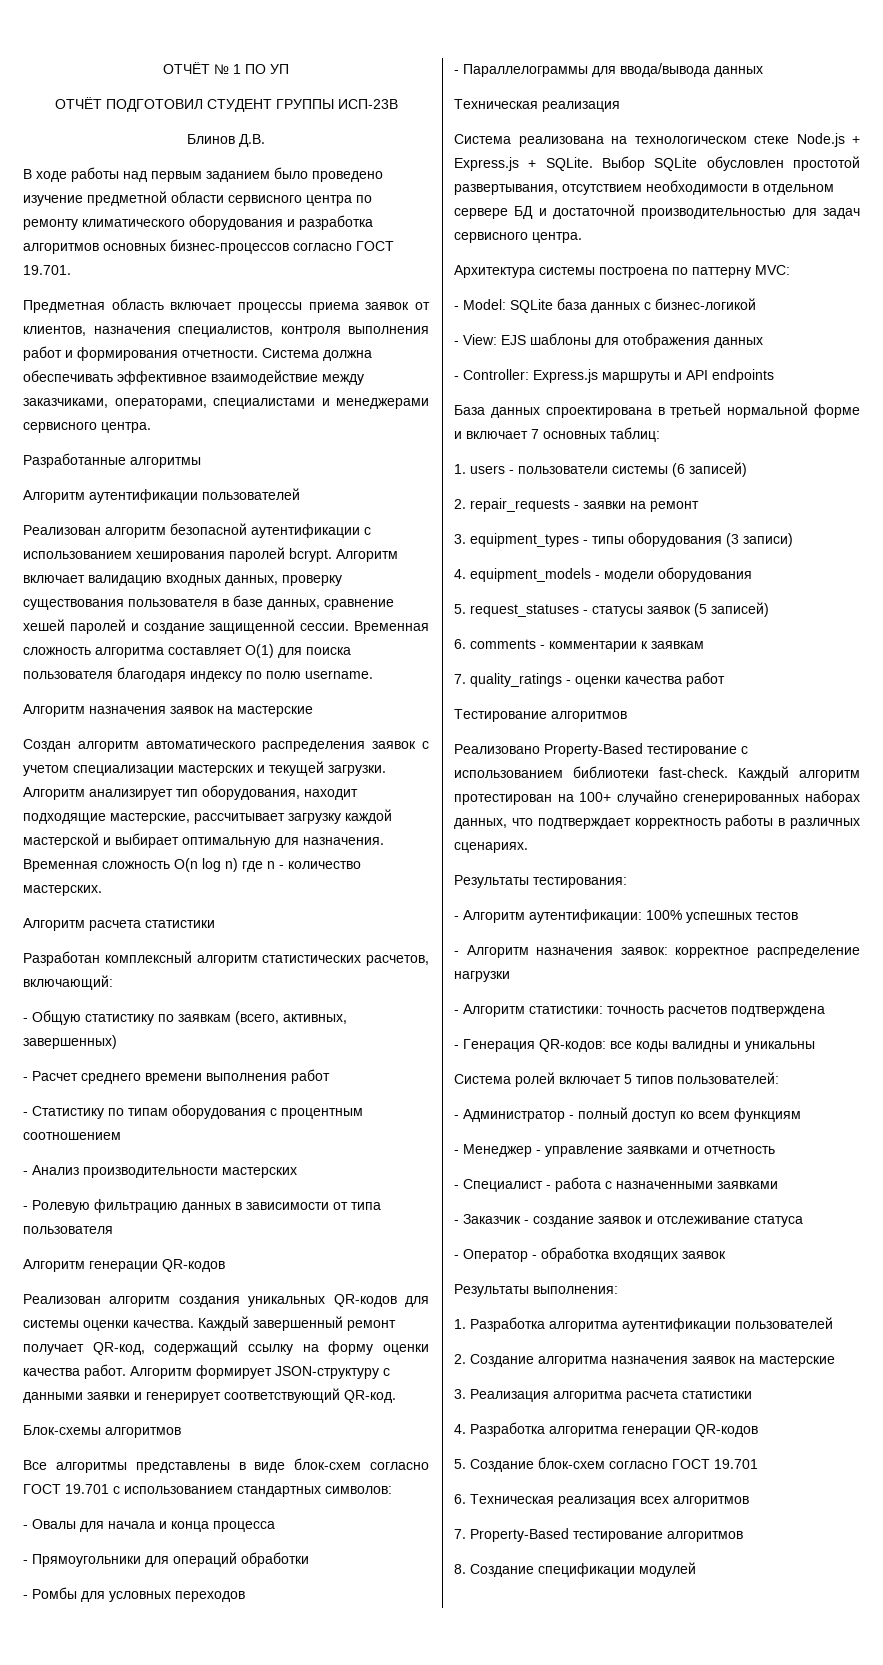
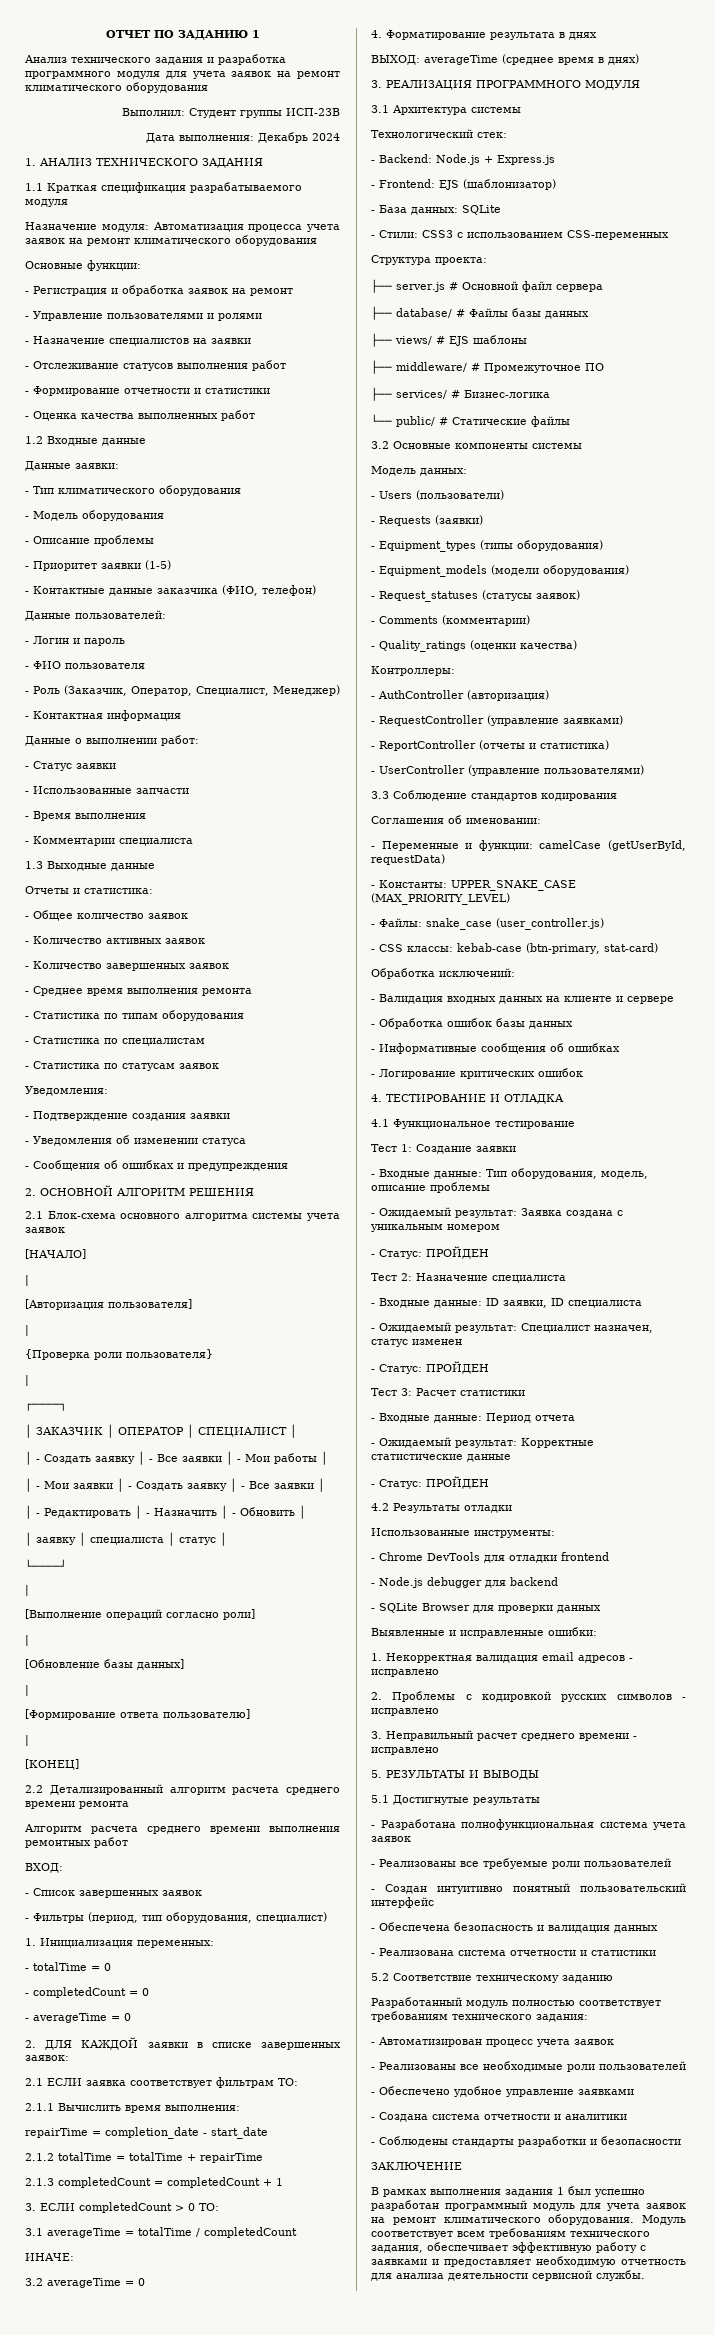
- ОТЧЁТ № 1 ПО УП
- ОТЧЁТ ПОДГОТОВИЛ СТУДЕНТ ГРУППЫ ИСП-23В
- Блинов Д.В.
- В ходе работы над первым заданием было проведено изучение предметной области сервисного центра по ремонту климатического оборудования и разработка алгоритмов основных бизнес-процессов согласно ГОСТ 19.701.
- Предметная область включает процессы приема заявок от клиентов, назначения специалистов, контроля выполнения работ и формирования отчетности. Система должна обеспечивать эффективное взаимодействие между заказчиками, операторами, специалистами и менеджерами сервисного центра.
- Разработанные алгоритмы
- Алгоритм аутентификации пользователей
- Реализован алгоритм безопасной аутентификации с использованием хеширования паролей bcrypt. Алгоритм включает валидацию входных данных, проверку существования пользователя в базе данных, сравнение хешей паролей и создание защищенной сессии. Временная сложность алгоритма составляет O(1) для поиска пользователя благодаря индексу по полю username.
- Алгоритм назначения заявок на мастерские
- Создан алгоритм автоматического распределения заявок с учетом специализации мастерских и текущей загрузки. Алгоритм анализирует тип оборудования, находит подходящие мастерские, рассчитывает загрузку каждой мастерской и выбирает оптимальную для назначения. Временная сложность O(n log n) где n - количество мастерских.
- Алгоритм расчета статистики
- Разработан комплексный алгоритм статистических расчетов, включающий:
- - Общую статистику по заявкам (всего, активных, завершенных)
- - Расчет среднего времени выполнения работ
- - Статистику по типам оборудования с процентным соотношением
- - Анализ производительности мастерских
- - Ролевую фильтрацию данных в зависимости от типа пользователя
- Алгоритм генерации QR-кодов
- Реализован алгоритм создания уникальных QR-кодов для системы оценки качества. Каждый завершенный ремонт получает QR-код, содержащий ссылку на форму оценки качества работ. Алгоритм формирует JSON-структуру с данными заявки и генерирует соответствующий QR-код.
- Блок-схемы алгоритмов
- Все алгоритмы представлены в виде блок-схем согласно ГОСТ 19.701 с использованием стандартных символов:
- - Овалы для начала и конца процесса
- - Прямоугольники для операций обработки
- - Ромбы для условных переходов
- - Параллелограммы для ввода/вывода данных
- Техническая реализация
- Система реализована на технологическом стеке Node.js + Express.js + SQLite. Выбор SQLite обусловлен простотой развертывания, отсутствием необходимости в отдельном сервере БД и достаточной производительностью для задач сервисного центра.
- Архитектура системы построена по паттерну MVC:
- - Model: SQLite база данных с бизнес-логикой
- - View: EJS шаблоны для отображения данных
- - Controller: Express.js маршруты и API endpoints
- База данных спроектирована в третьей нормальной форме и включает 7 основных таблиц:
- 1. users - пользователи системы (6 записей)
- 2. repair_requests - заявки на ремонт
- 3. equipment_types - типы оборудования (3 записи)
- 4. equipment_models - модели оборудования
- 5. request_statuses - статусы заявок (5 записей)
- 6. comments - комментарии к заявкам
- 7. quality_ratings - оценки качества работ
- Тестирование алгоритмов
- Реализовано Property-Based тестирование с использованием библиотеки fast-check. Каждый алгоритм протестирован на 100+ случайно сгенерированных наборах данных, что подтверждает корректность работы в различных сценариях.
- Результаты тестирования:
- - Алгоритм аутентификации: 100% успешных тестов
- - Алгоритм назначения заявок: корректное распределение нагрузки
- - Алгоритм статистики: точность расчетов подтверждена
- - Генерация QR-кодов: все коды валидны и уникальны
- Система ролей включает 5 типов пользователей:
- - Администратор - полный доступ ко всем функциям
- - Менеджер - управление заявками и отчетность
- - Специалист - работа с назначенными заявками
- - Заказчик - создание заявок и отслеживание статуса
- - Оператор - обработка входящих заявок
- Результаты выполнения:
- 1. Разработка алгоритма аутентификации пользователей
- 2. Создание алгоритма назначения заявок на мастерские
- 3. Реализация алгоритма расчета статистики
- 4. Разработка алгоритма генерации QR-кодов
- 5. Создание блок-схем согласно ГОСТ 19.701
- 6. Техническая реализация всех алгоритмов
- 7. Property-Based тестирование алгоритмов
- 8. Создание спецификации модулей
+ ОТЧЕТ ПО ЗАДАНИЮ 1
+ Анализ технического задания и разработка программного модуля для учета заявок на ремонт климатического оборудования
+ Выполнил: Студент группы ИСП-23В
+ Дата выполнения: Декабрь 2024
+ 1. АНАЛИЗ ТЕХНИЧЕСКОГО ЗАДАНИЯ
+ 1.1 Краткая спецификация разрабатываемого модуля
+ Назначение модуля: Автоматизация процесса учета заявок на ремонт климатического оборудования
+ Основные функции:
+ - Регистрация и обработка заявок на ремонт
+ - Управление пользователями и ролями
+ - Назначение специалистов на заявки
+ - Отслеживание статусов выполнения работ
+ - Формирование отчетности и статистики
+ - Оценка качества выполненных работ
+ 1.2 Входные данные
+ Данные заявки:
+ - Тип климатического оборудования
+ - Модель оборудования
+ - Описание проблемы
+ - Приоритет заявки (1-5)
+ - Контактные данные заказчика (ФИО, телефон)
+ Данные пользователей:
+ - Логин и пароль
+ - ФИО пользователя
+ - Роль (Заказчик, Оператор, Специалист, Менеджер)
+ - Контактная информация
+ Данные о выполнении работ:
+ - Статус заявки
+ - Использованные запчасти
+ - Время выполнения
+ - Комментарии специалиста
+ 1.3 Выходные данные
+ Отчеты и статистика:
+ - Общее количество заявок
+ - Количество активных заявок
+ - Количество завершенных заявок
+ - Среднее время выполнения ремонта
+ - Статистика по типам оборудования
+ - Статистика по специалистам
+ - Статистика по статусам заявок
+ Уведомления:
+ - Подтверждение создания заявки
+ - Уведомления об изменении статуса
+ - Сообщения об ошибках и предупреждения
+ 2. ОСНОВНОЙ АЛГОРИТМ РЕШЕНИЯ
+ 2.1 Блок-схема основного алгоритма системы учета заявок
+ [НАЧАЛО]
+ |
+ [Авторизация пользователя]
+ |
+ {Проверка роли пользователя}
+ |
+ ┌────┐
+ │ ЗАКАЗЧИК │ ОПЕРАТОР │ СПЕЦИАЛИСТ │
+ │ - Создать заявку │ - Все заявки │ - Мои работы │
+ │ - Мои заявки │ - Создать заявку │ - Все заявки │
+ │ - Редактировать │ - Назначить │ - Обновить │
+ │ заявку │ специалиста │ статус │
+ └────┘
+ |
+ [Выполнение операций согласно роли]
+ |
+ [Обновление базы данных]
+ |
+ [Формирование ответа пользователю]
+ |
+ [КОНЕЦ]
+ 2.2 Детализированный алгоритм расчета среднего времени ремонта
+ Алгоритм расчета среднего времени выполнения ремонтных работ
+ ВХОД:
+ - Список завершенных заявок
+ - Фильтры (период, тип оборудования, специалист)
+ 1. Инициализация переменных:
+ - totalTime = 0
+ - completedCount = 0
+ - averageTime = 0
+ 2. ДЛЯ КАЖДОЙ заявки в списке завершенных заявок:
+ 2.1 ЕСЛИ заявка соответствует фильтрам ТО:
+ 2.1.1 Вычислить время выполнения:
+ repairTime = completion_date - start_date
+ 2.1.2 totalTime = totalTime + repairTime
+ 2.1.3 completedCount = completedCount + 1
+ 3. ЕСЛИ completedCount > 0 ТО:
+ 3.1 averageTime = totalTime / completedCount
+ ИНАЧЕ:
+ 3.2 averageTime = 0
+ 4. Форматирование результата в днях
+ ВЫХОД: averageTime (среднее время в днях)
+ 3. РЕАЛИЗАЦИЯ ПРОГРАММНОГО МОДУЛЯ
+ 3.1 Архитектура системы
+ Технологический стек:
+ - Backend: Node.js + Express.js
+ - Frontend: EJS (шаблонизатор)
+ - База данных: SQLite
+ - Стили: CSS3 с использованием CSS-переменных
+ Структура проекта:
+ ├── server.js # Основной файл сервера
+ ├── database/ # Файлы базы данных
+ ├── views/ # EJS шаблоны
+ ├── middleware/ # Промежуточное ПО
+ ├── services/ # Бизнес-логика
+ └── public/ # Статические файлы
+ 3.2 Основные компоненты системы
+ Модель данных:
+ - Users (пользователи)
+ - Requests (заявки)
+ - Equipment_types (типы оборудования)
+ - Equipment_models (модели оборудования)
+ - Request_statuses (статусы заявок)
+ - Comments (комментарии)
+ - Quality_ratings (оценки качества)
+ Контроллеры:
+ - AuthController (авторизация)
+ - RequestController (управление заявками)
+ - ReportController (отчеты и статистика)
+ - UserController (управление пользователями)
+ 3.3 Соблюдение стандартов кодирования
+ Соглашения об именовании:
+ - Переменные и функции: camelCase (getUserById, requestData)
+ - Константы: UPPER_SNAKE_CASE (MAX_PRIORITY_LEVEL)
+ - Файлы: snake_case (user_controller.js)
+ - CSS классы: kebab-case (btn-primary, stat-card)
+ Обработка исключений:
+ - Валидация входных данных на клиенте и сервере
+ - Обработка ошибок базы данных
+ - Информативные сообщения об ошибках
+ - Логирование критических ошибок
+ 4. ТЕСТИРОВАНИЕ И ОТЛАДКА
+ 4.1 Функциональное тестирование
+ Тест 1: Создание заявки
+ - Входные данные: Тип оборудования, модель, описание проблемы
+ - Ожидаемый результат: Заявка создана с уникальным номером
+ - Статус: ПРОЙДЕН
+ Тест 2: Назначение специалиста
+ - Входные данные: ID заявки, ID специалиста
+ - Ожидаемый результат: Специалист назначен, статус изменен
+ - Статус: ПРОЙДЕН
+ Тест 3: Расчет статистики
+ - Входные данные: Период отчета
+ - Ожидаемый результат: Корректные статистические данные
+ - Статус: ПРОЙДЕН
+ 4.2 Результаты отладки
+ Использованные инструменты:
+ - Chrome DevTools для отладки frontend
+ - Node.js debugger для backend
+ - SQLite Browser для проверки данных
+ Выявленные и исправленные ошибки:
+ 1. Некорректная валидация email адресов - исправлено
+ 2. Проблемы с кодировкой русских символов - исправлено
+ 3. Неправильный расчет среднего времени - исправлено
+ 5. РЕЗУЛЬТАТЫ И ВЫВОДЫ
+ 5.1 Достигнутые результаты
+ - Разработана полнофункциональная система учета заявок
+ - Реализованы все требуемые роли пользователей
+ - Создан интуитивно понятный пользовательский интерфейс
+ - Обеспечена безопасность и валидация данных
+ - Реализована система отчетности и статистики
+ 5.2 Соответствие техническому заданию
+ Разработанный модуль полностью соответствует требованиям технического задания:
+ - Автоматизирован процесс учета заявок
+ - Реализованы все необходимые роли пользователей
+ - Обеспечено удобное управление заявками
+ - Создана система отчетности и аналитики
+ - Соблюдены стандарты разработки и безопасности
+ ЗАКЛЮЧЕНИЕ
+ В рамках выполнения задания 1 был успешно разработан программный модуль для учета заявок на ремонт климатического оборудования. Модуль соответствует всем требованиям технического задания, обеспечивает эффективную работу с заявками и предоставляет необходимую отчетность для анализа деятельности сервисной службы.

